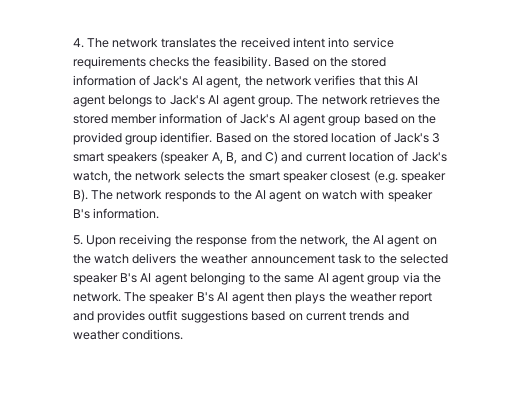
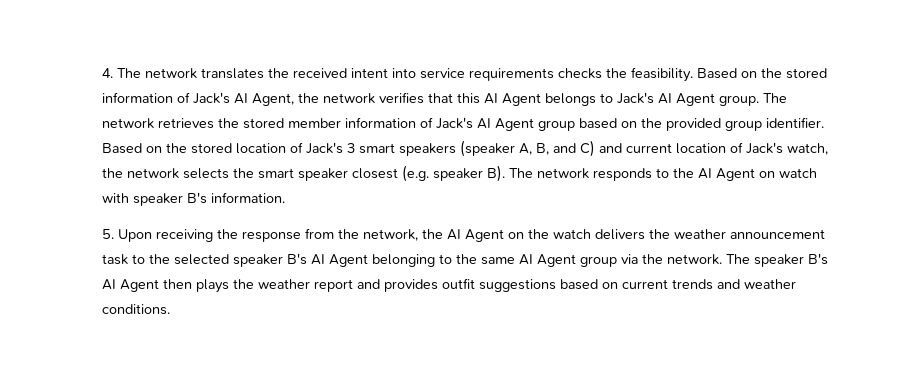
- Based on the stored information of Jack's AI agent, the network verifies that this AI agent belongs to Jack's AI agent group.
+ Based on the stored information of Jack's AI Agent, the network verifies that this AI Agent belongs to Jack's AI Agent group.
- The network retrieves the stored member information of Jack's AI agent group based on the provided group identifier.
+ The network retrieves the stored member information of Jack's AI Agent group based on the provided group identifier.
- Based on the stored location of Jack's 3 smart speakers (speaker A, B, and C) and current location of Jack's watch, the network selects the smart speaker closest (e.g. speaker B). The network responds to the AI agent on watch with speaker B's information.
+ Based on the stored location of Jack's 3 smart speakers (speaker A, B, and C) and current location of Jack's watch, the network selects the smart speaker closest (e.g. speaker B). The network responds to the AI Agent on watch with speaker B's information.
- 5. Upon receiving the response from the network, the AI agent on the watch delivers the weather announcement task to the selected speaker B's AI agent belonging to the same AI agent group via the network.
+ 5. Upon receiving the response from the network, the AI Agent on the watch delivers the weather announcement task to the selected speaker B's AI Agent belonging to the same AI Agent group via the network.
- The speaker B's AI agent then plays the weather report and provides outfit suggestions based on current trends and weather conditions.
+ The speaker B's AI Agent then plays the weather report and provides outfit suggestions based on current trends and weather conditions.

